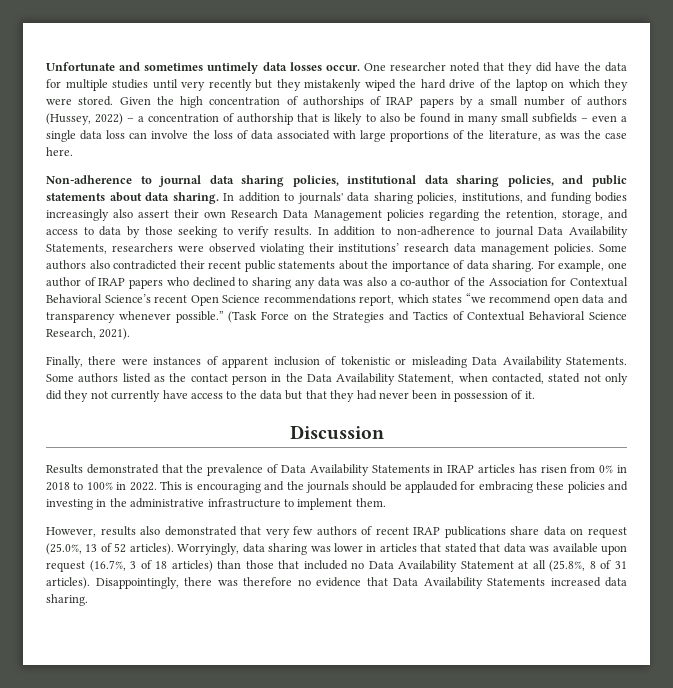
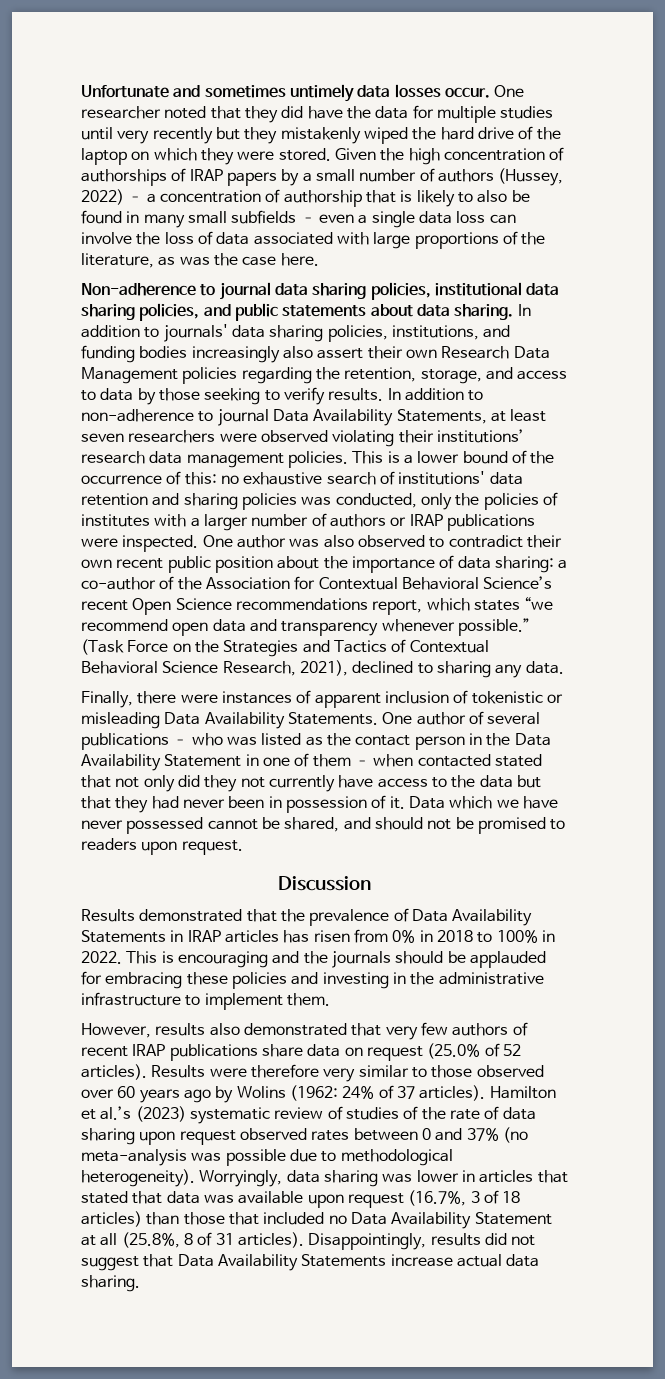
- In addition to non-adherence to journal Data Availability Statements, researchers were observed violating their institutions’ research data management policies.
+ In addition to non-adherence to journal Data Availability Statements, at least seven researchers were observed violating their institutions’ research data management policies.
- Some authors also contradicted their recent public statements about the importance of data sharing. For example, one author of IRAP papers who declined to sharing any data was also a co-author of the Association for Contextual Behavioral Science’s recent Open Science recommendations report, which states “we recommend open data and transparency whenever possible.”
+ This is a lower bound of the occurrence of this: no exhaustive search of institutions' data retention and sharing policies was conducted, only the policies of institutes with a larger number of authors or IRAP publications were inspected. One author was also observed to contradict their own recent public position about the importance of data sharing: a co-author of the Association for Contextual Behavioral Science’s recent Open Science recommendations report, which states “we recommend open data and transparency whenever possible.”
- (Task Force on the Strategies and Tactics of Contextual Behavioral Science Research, 2021).
+ (Task Force on the Strategies and Tactics of Contextual Behavioral Science Research, 2021), declined to sharing any data.
- Some authors listed as the contact person in the Data Availability Statement, when contacted, stated not only did they not currently have access to the data but that they had never been in possession of it.
+ One author of several publications – who was listed as the contact person in the Data Availability Statement in one of them – when contacted stated that not only did they not currently have access to the data but that they had never been in possession of it. Data which we have never possessed cannot be shared, and should not be promised to readers upon request.
- However, results also demonstrated that very few authors of recent IRAP publications share data on request (25.0%, 13 of 52 articles).
+ However, results also demonstrated that very few authors of recent IRAP publications share data on request (25.0% of 52 articles).
+ Results were therefore very similar to those observed over 60 years ago by Wolins (1962: 24% of 37 articles). Hamilton et al.’s (2023) systematic review of studies of the rate of data sharing upon request observed rates between 0 and 37% (no meta-analysis was possible due to methodological heterogeneity).
- Disappointingly, there was therefore no evidence that Data Availability Statements increased data sharing.
+ Disappointingly, results did not suggest that Data Availability Statements increase actual data sharing.

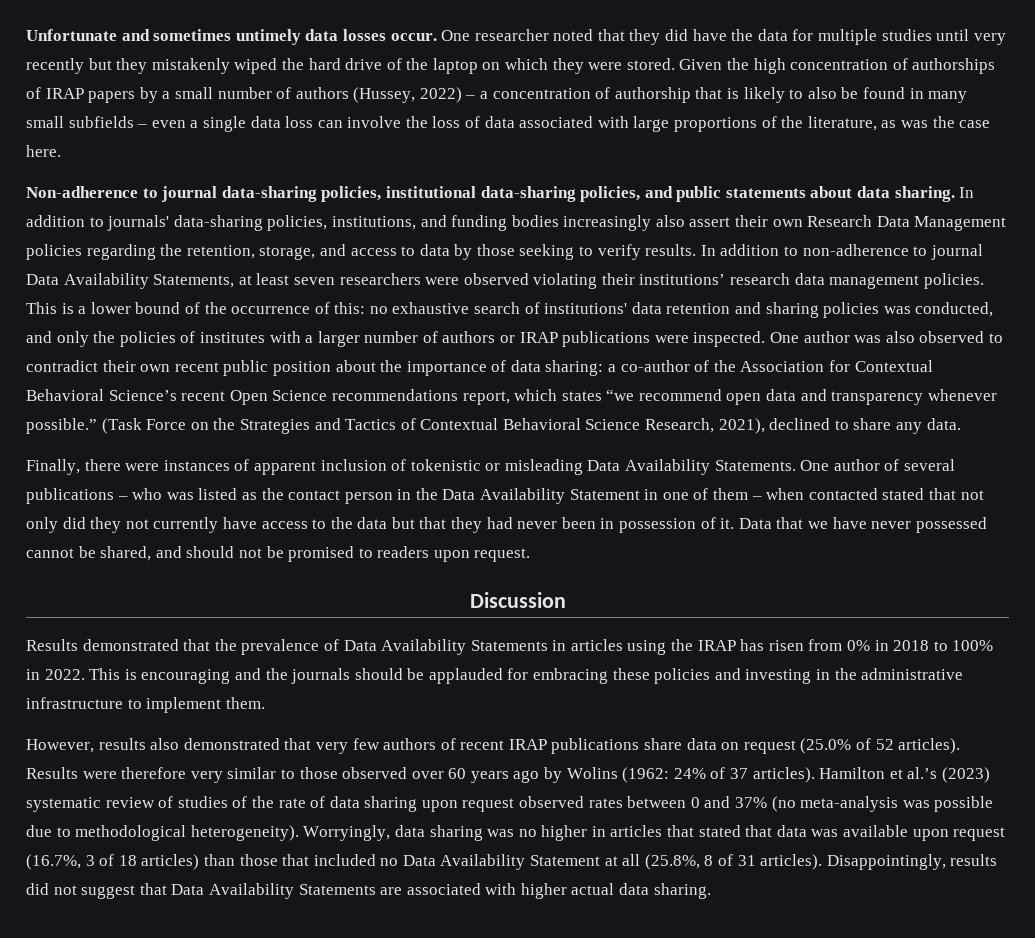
- Non-adherence to journal data sharing policies, institutional data sharing policies, and public statements about data sharing.
+ Non-adherence to journal data-sharing policies, institutional data-sharing policies, and public statements about data sharing.
- In addition to journals' data sharing policies, institutions, and funding bodies increasingly also assert their own Research Data Management policies regarding the retention, storage, and access to data by those seeking to verify results.
+ In addition to journals' data-sharing policies, institutions, and funding bodies increasingly also assert their own Research Data Management policies regarding the retention, storage, and access to data by those seeking to verify results.
- This is a lower bound of the occurrence of this: no exhaustive search of institutions' data retention and sharing policies was conducted, only the policies of institutes with a larger number of authors or IRAP publications were inspected.
+ This is a lower bound of the occurrence of this: no exhaustive search of institutions' data retention and sharing policies was conducted, and only the policies of institutes with a larger number of authors or IRAP publications were inspected.
- (Task Force on the Strategies and Tactics of Contextual Behavioral Science Research, 2021), declined to sharing any data.
+ (Task Force on the Strategies and Tactics of Contextual Behavioral Science Research, 2021), declined to share any data.
- Data which we have never possessed cannot be shared, and should not be promised to readers upon request.
+ Data that we have never possessed cannot be shared, and should not be promised to readers upon request.
- Results demonstrated that the prevalence of Data Availability Statements in IRAP articles has risen from 0% in 2018 to 100% in 2022.
+ Results demonstrated that the prevalence of Data Availability Statements in articles using the IRAP has risen from 0% in 2018 to 100% in 2022.
- Worryingly, data sharing was lower in articles that stated that data was available upon request (16.7%, 3 of 18 articles) than those that included no Data Availability Statement at all (25.8%, 8 of 31 articles).
+ Worryingly, data sharing was no higher in articles that stated that data was available upon request (16.7%, 3 of 18 articles) than those that included no Data Availability Statement at all (25.8%, 8 of 31 articles).
- Disappointingly, results did not suggest that Data Availability Statements increase actual data sharing.
+ Disappointingly, results did not suggest that Data Availability Statements are associated with higher actual data sharing.

